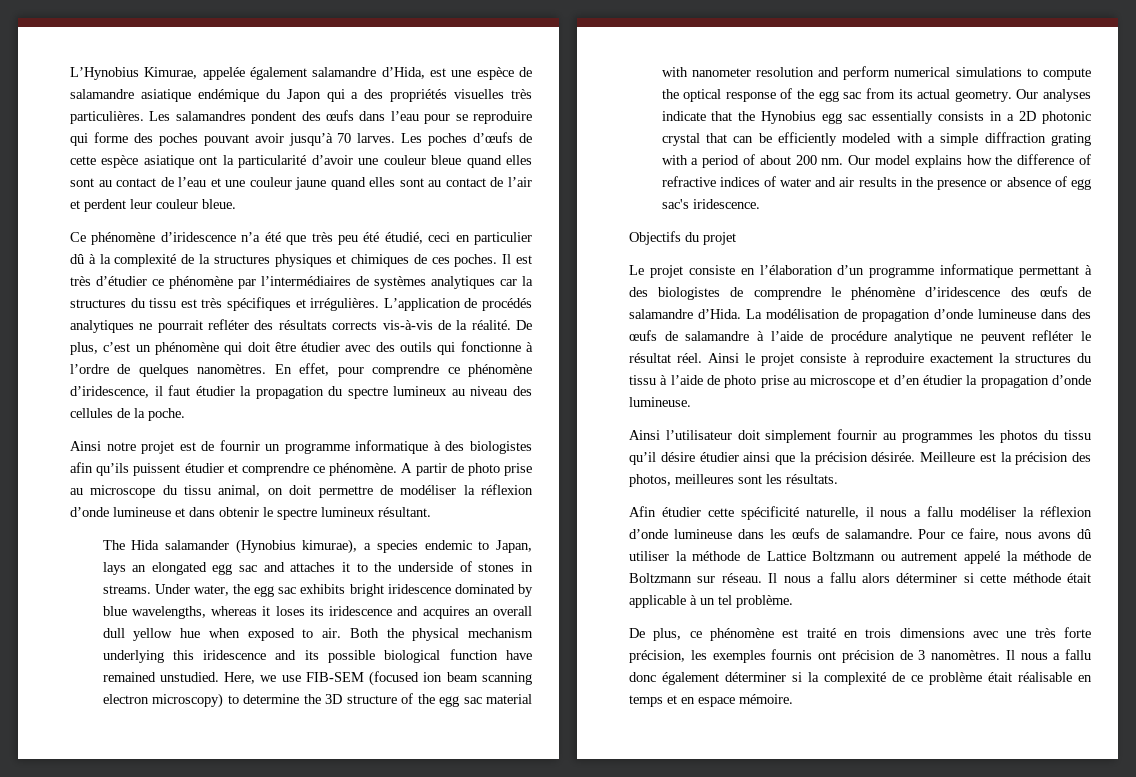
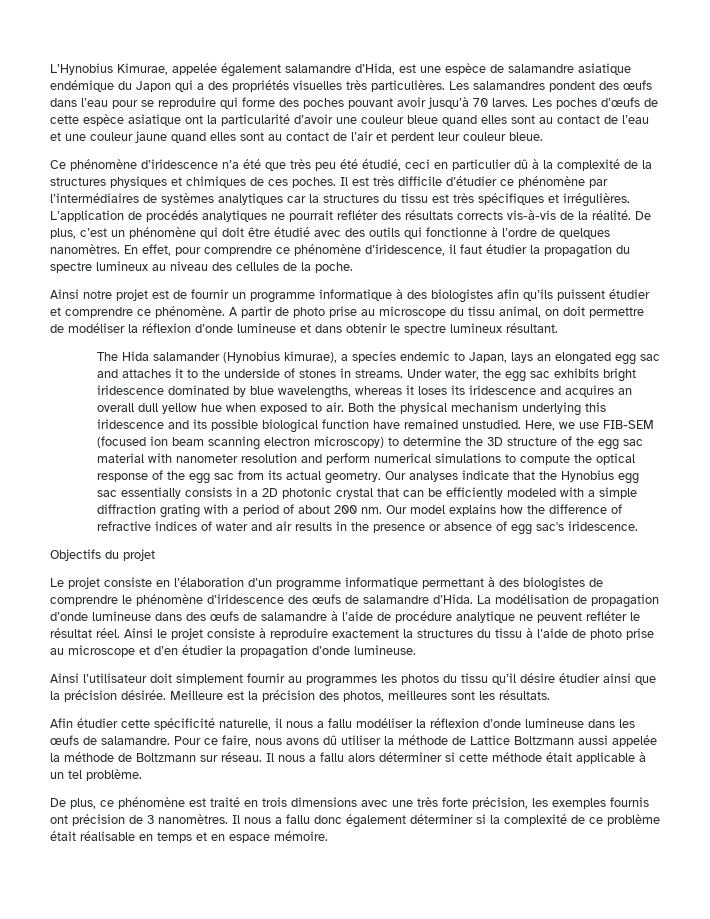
- Il est très d’étudier ce phénomène par l’intermédiaires de systèmes analytiques car la structures du tissu est très spécifiques et irrégulières.
+ Il est très difficile d’étudier ce phénomène par l’intermédiaires de systèmes analytiques car la structures du tissu est très spécifiques et irrégulières.
- De plus, c’est un phénomène qui doit être étudier avec des outils qui fonctionne à l’ordre de quelques nanomètres.
+ De plus, c’est un phénomène qui doit être étudié avec des outils qui fonctionne à l’ordre de quelques nanomètres.
- Pour ce faire, nous avons dû utiliser la méthode de Lattice Boltzmann ou autrement appelé la méthode de Boltzmann sur réseau.
+ Pour ce faire, nous avons dû utiliser la méthode de Lattice Boltzmann aussi appelée la méthode de Boltzmann sur réseau.

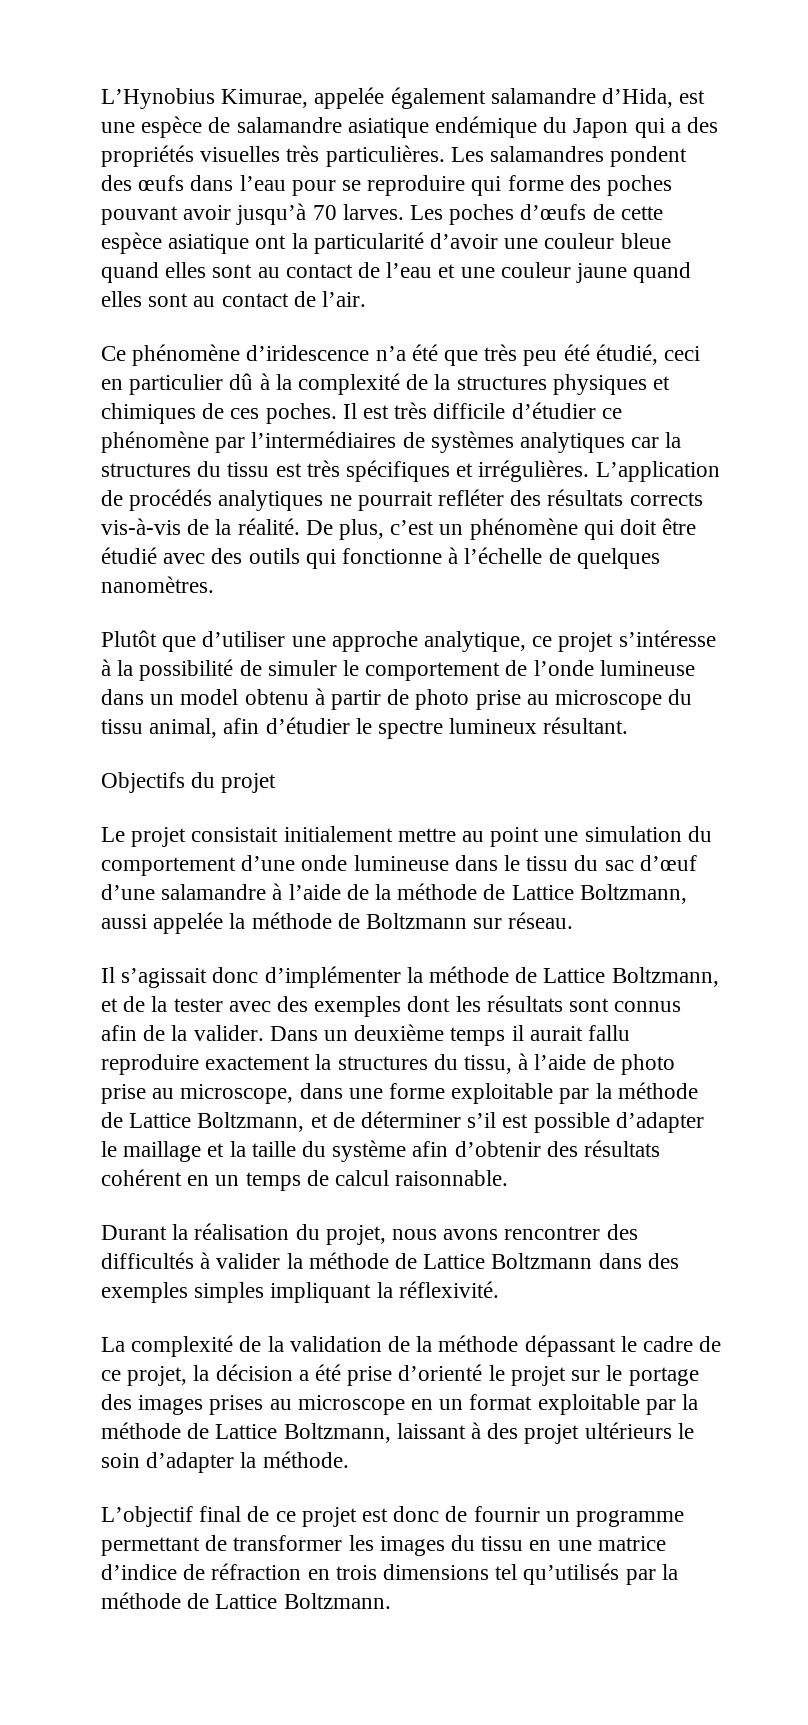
- Les poches d’œufs de cette espèce asiatique ont la particularité d’avoir une couleur bleue quand elles sont au contact de l’eau et une couleur jaune quand elles sont au contact de l’air et perdent leur couleur bleue.
+ Les poches d’œufs de cette espèce asiatique ont la particularité d’avoir une couleur bleue quand elles sont au contact de l’eau et une couleur jaune quand elles sont au contact de l’air.
- De plus, c’est un phénomène qui doit être étudié avec des outils qui fonctionne à l’ordre de quelques nanomètres. En effet, pour comprendre ce phénomène d’iridescence, il faut étudier la propagation du spectre lumineux au niveau des cellules de la poche.
- Ainsi notre projet est de fournir un programme informatique à des biologistes afin qu’ils puissent étudier et comprendre ce phénomène. A partir de photo prise au microscope du tissu animal, on doit permettre de modéliser la réflexion d’onde lumineuse et dans obtenir le spectre lumineux résultant.
- The Hida salamander (Hynobius kimurae), a species endemic to Japan, lays an elongated egg sac and attaches it to the underside of stones in streams. Under water, the egg sac exhibits bright iridescence dominated by blue wavelengths, whereas it loses its iridescence and acquires an overall dull yellow hue when exposed to air. Both the physical mechanism underlying this iridescence and its possible biological function have remained unstudied. Here, we use FIB-SEM (focused ion beam scanning electron microscopy) to determine the 3D structure of the egg sac material with nanometer resolution and perform numerical simulations to compute the optical response of the egg sac from its actual geometry. Our analyses indicate that the Hynobius egg sac essentially consists in a 2D photonic crystal that can be efficiently modeled with a simple diffraction grating with a period of about 200 nm. Our model explains how the difference of refractive indices of water and air results in the presence or absence of egg sac's iridescence.
+ De plus, c’est un phénomène qui doit être étudié avec des outils qui fonctionne à l’échelle de quelques nanomètres.
+ Plutôt que d’utiliser une approche analytique, ce projet s’intéresse à la possibilité de simuler le comportement de l’onde lumineuse dans un model obtenu à partir de photo prise au microscope du tissu animal, afin d’étudier le spectre lumineux résultant.
- Le projet consiste en l’élaboration d’un programme informatique permettant à des biologistes de comprendre le phénomène d’iridescence des œufs de salamandre d’Hida. La modélisation de propagation d’onde lumineuse dans des œufs de salamandre à l’aide de procédure analytique ne peuvent refléter le résultat réel. Ainsi le projet consiste à reproduire exactement la structures du tissu à l’aide de photo prise au microscope et d’en étudier la propagation d’onde lumineuse.
- Ainsi l’utilisateur doit simplement fournir au programmes les photos du tissu qu’il désire étudier ainsi que la précision désirée. Meilleure est la précision des photos, meilleures sont les résultats.
- Afin étudier cette spécificité naturelle, il nous a fallu modéliser la réflexion d’onde lumineuse dans les œufs de salamandre. Pour ce faire, nous avons dû utiliser la méthode de Lattice Boltzmann aussi appelée la méthode de Boltzmann sur réseau. Il nous a fallu alors déterminer si cette méthode était applicable à un tel problème.
- De plus, ce phénomène est traité en trois dimensions avec une très forte précision, les exemples fournis ont précision de 3 nanomètres. Il nous a fallu donc également déterminer si la complexité de ce problème était réalisable en temps et en espace mémoire.
+ Le projet consistait initialement mettre au point une simulation du comportement d’une onde lumineuse dans le tissu du sac d’œuf d’une salamandre à l’aide de la méthode de Lattice Boltzmann, aussi appelée la méthode de Boltzmann sur réseau.
+ Il s’agissait donc d’implémenter la méthode de Lattice Boltzmann, et de la tester avec des exemples dont les résultats sont connus afin de la valider. Dans un deuxième temps il aurait fallu reproduire exactement la structures du tissu, à l’aide de photo prise au microscope, dans une forme exploitable par la méthode de Lattice Boltzmann, et de déterminer s’il est possible d’adapter le maillage et la taille du système afin d’obtenir des résultats cohérent en un temps de calcul raisonnable.
+ Durant la réalisation du projet, nous avons rencontrer des difficultés à valider la méthode de Lattice Boltzmann dans des exemples simples impliquant la réflexivité.
+ La complexité de la validation de la méthode dépassant le cadre de ce projet, la décision a été prise d’orienté le projet sur le portage des images prises au microscope en un format exploitable par la méthode de Lattice Boltzmann, laissant à des projet ultérieurs le soin d’adapter la méthode.
+ L’objectif final de ce projet est donc de fournir un programme permettant de transformer les images du tissu en une matrice d’indice de réfraction en trois dimensions tel qu’utilisés par la méthode de Lattice Boltzmann.

